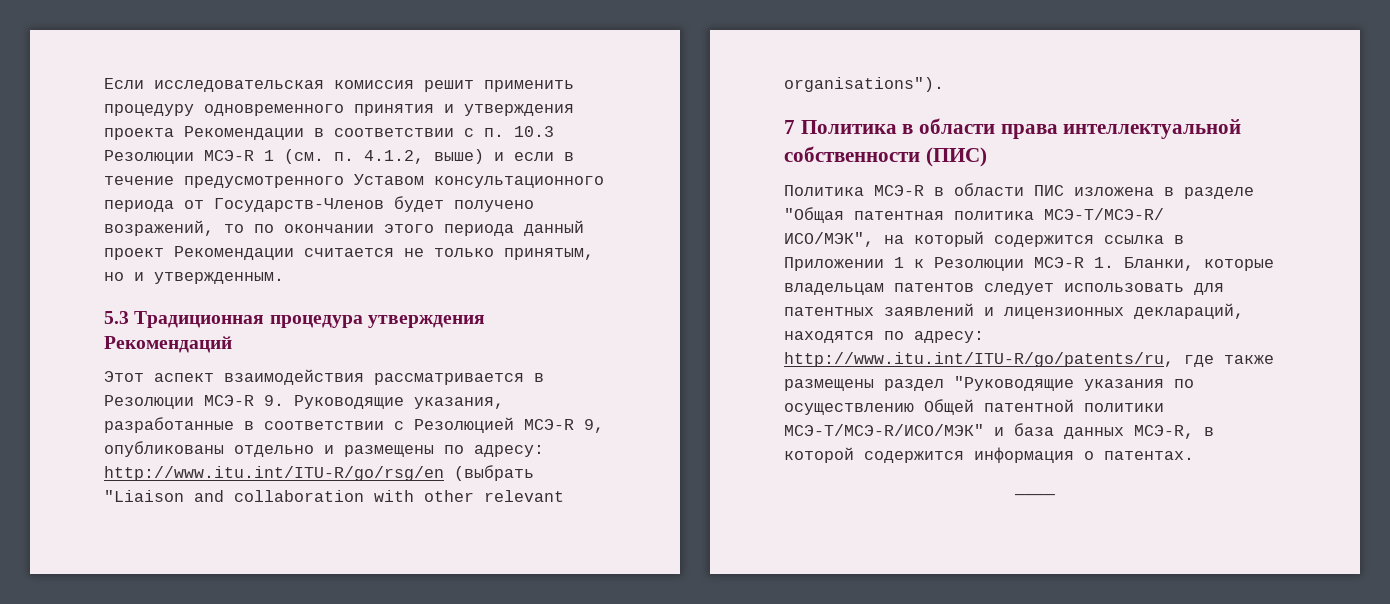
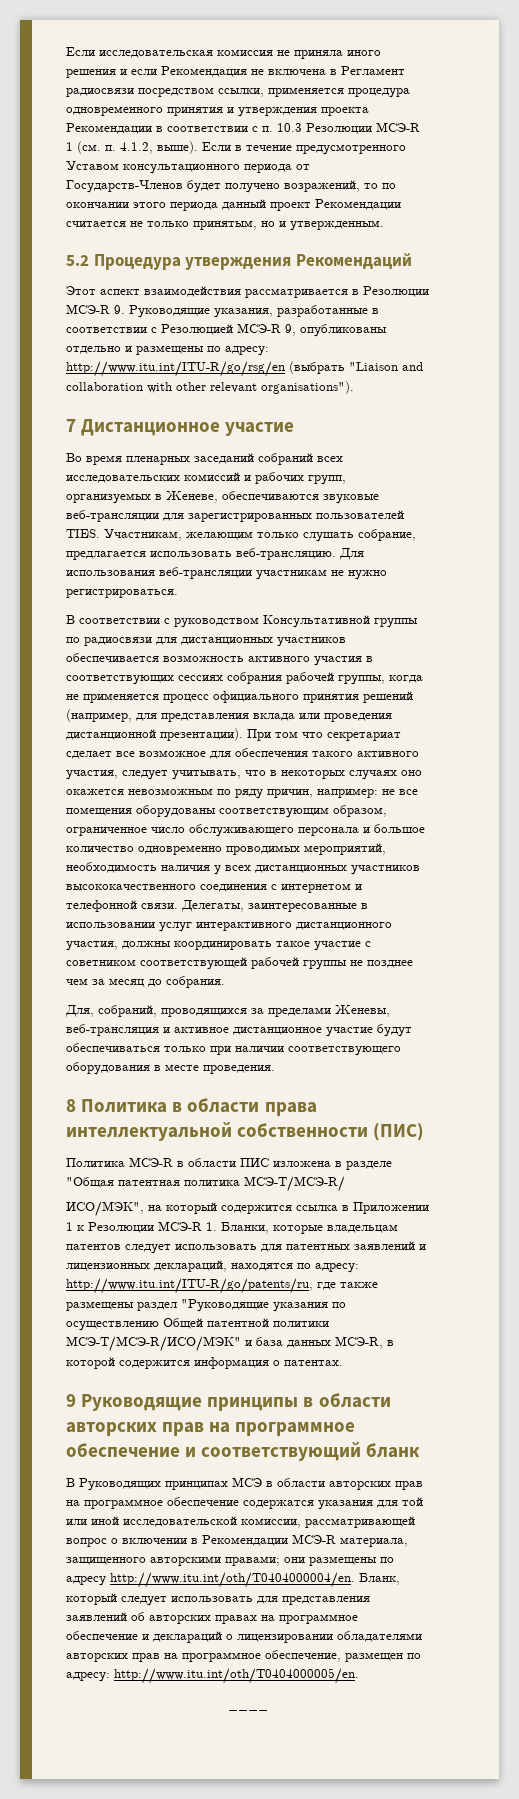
- Если исследовательская комиссия решит применить процедуру одновременного принятия и утверждения проекта Рекомендации в соответствии с п. 10.3 Резолюции МСЭ-R 1 (см. п. 4.1.2, выше) и если в течение предусмотренного Уставом консультационного периода от Государств-Членов будет получено возражений, то по окончании этого периода данный проект Рекомендации считается не только принятым, но и утвержденным.
+ Если исследовательская комиссия не приняла иного решения и если Рекомендация не включена в Регламент радиосвязи посредством ссылки, применяется процедура одновременного принятия и утверждения проекта Рекомендации в соответствии с п. 10.3 Резолюции МСЭ-R 1 (см. п. 4.1.2, выше). Если в течение предусмотренного Уставом консультационного периода от Государств-Членов будет получено возражений, то по окончании этого периода данный проект Рекомендации считается не только принятым, но и утвержденным.
- 5.3 Традиционная процедура утверждения Рекомендаций
+ 5.2 Процедура утверждения Рекомендаций
- 7 Политика в области права интеллектуальной собственности (ПИС)
+ 7 Дистанционное участие
+ Во время пленарных заседаний собраний всех исследовательских комиссий и рабочих групп, организуемых в Женеве, обеспечиваются звуковые веб-трансляции для зарегистрированных пользователей TIES. Участникам, желающим только слушать собрание, предлагается использовать веб-трансляцию. Для использования веб-трансляции участникам не нужно регистрироваться.
+ В соответствии с руководством Консультативной группы по радиосвязи для дистанционных участников обеспечивается возможность активного участия в соответствующих сессиях собрания рабочей группы, когда не применяется процесс официального принятия решений (например, для представления вклада или проведения дистанционной презентации). При том что секретариат сделает все возможное для обеспечения такого активного участия, следует учитывать, что в некоторых случаях оно окажется невозможным по ряду причин, например: не все помещения оборудованы соответствующим образом, ограниченное число обслуживающего персонала и большое количество одновременно проводимых мероприятий, необходимость наличия у всех дистанционных участников высококачественного соединения с интернетом и телефонной связи. Делегаты, заинтересованные в использовании услуг интерактивного дистанционного участия, должны координировать такое участие с советником соответствующей рабочей группы не позднее чем за месяц до собрания.
+ Для, собраний, проводящихся за пределами Женевы, веб-трансляция и активное дистанционное участие будут обеспечиваться только при наличии соответствующего оборудования в месте проведения.
+ 8 Политика в области права интеллектуальной собственности (ПИС)
+ 9 Руководящие принципы в области авторских прав на программное обеспечение и соответствующий бланк
+ В Руководящих принципах МСЭ в области авторских прав на программное обеспечение содержатся указания для той или иной исследовательской комиссии, рассматривающей вопрос о включении в Рекомендации МСЭ-R материала, защищенного авторскими правами; они размещены по адресу http://www.itu.int/oth/T0404000004/en. Бланк, который следует использовать для представления заявлений об авторских правах на программное обеспечение и деклараций о лицензировании обладателями авторских прав на программное обеспечение, размещен по адресу: http://www.itu.int/oth/T0404000005/en.

